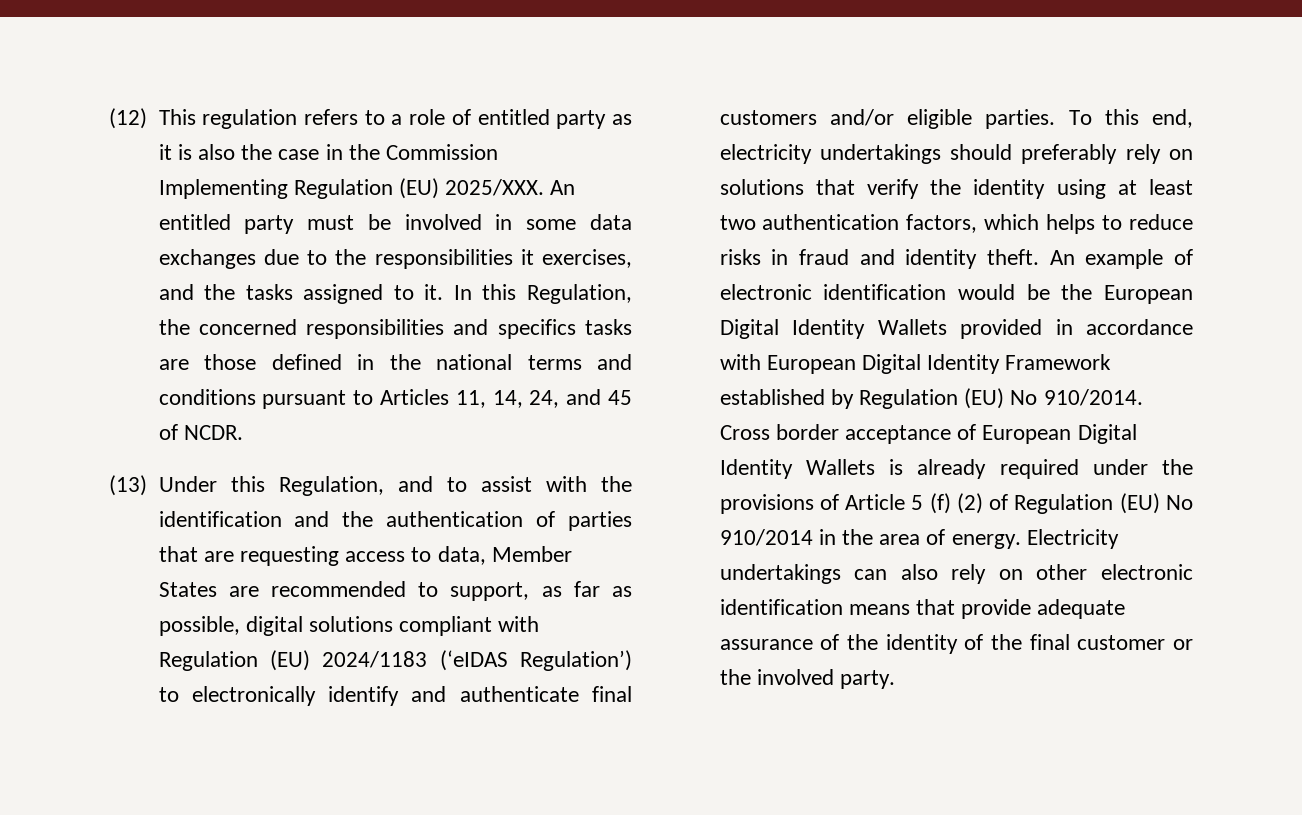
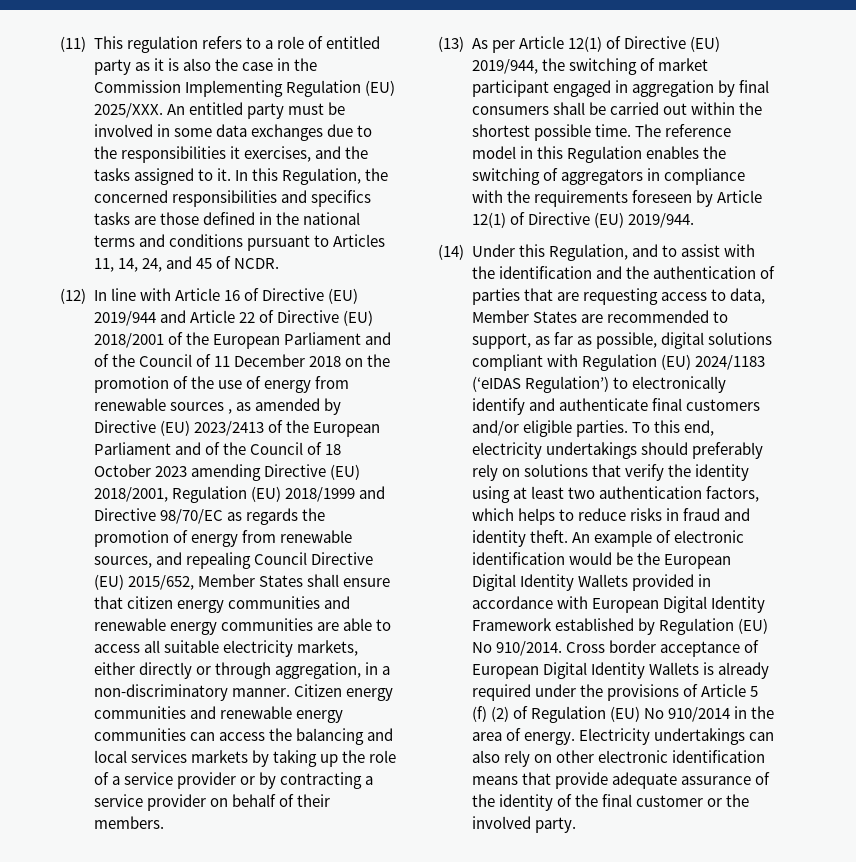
- (12) This regulation refers to a role of entitled party as it is also the case in the Commission Implementing Regulation (EU) 2025/XXX.
+ (11) This regulation refers to a role of entitled party as it is also the case in the Commission Implementing Regulation (EU) 2025/XXX.
- (13) Under this Regulation, and to assist with the identification and the authentication of parties that are requesting access to data, Member States are recommended to support, as far as possible, digital solutions compliant with Regulation (EU) 2024/1183 (‘eIDAS Regulation’) to electronically identify and authenticate final customers and/or eligible parties.
+ (12) In line with Article 16 of Directive (EU) 2019/944 and Article 22 of Directive (EU) 2018/2001 of the European Parliament and of the Council of 11 December 2018 on the promotion of the use of energy from renewable sources , as amended by Directive (EU) 2023/2413 of the European Parliament and of the Council of 18 October 2023 amending Directive (EU) 2018/2001, Regulation (EU) 2018/1999 and Directive 98/70/EC as regards the promotion of energy from renewable sources, and repealing Council Directive (EU) 2015/652, Member States shall ensure that citizen energy communities and renewable energy communities are able to access all suitable electricity markets, either directly or through aggregation, in a non-discriminatory manner. Citizen energy communities and renewable energy communities can access the balancing and local services markets by taking up the role of a service provider or by contracting a service provider on behalf of their members.
+ (13) As per Article 12(1) of Directive (EU) 2019/944, the switching of market participant engaged in aggregation by final consumers shall be carried out within the shortest possible time. The reference model in this Regulation enables the switching of aggregators in compliance with the requirements foreseen by Article 12(1) of Directive (EU) 2019/944.
+ (14) Under this Regulation, and to assist with the identification and the authentication of parties that are requesting access to data, Member States are recommended to support, as far as possible, digital solutions compliant with Regulation (EU) 2024/1183 (‘eIDAS Regulation’) to electronically identify and authenticate final customers and/or eligible parties.

